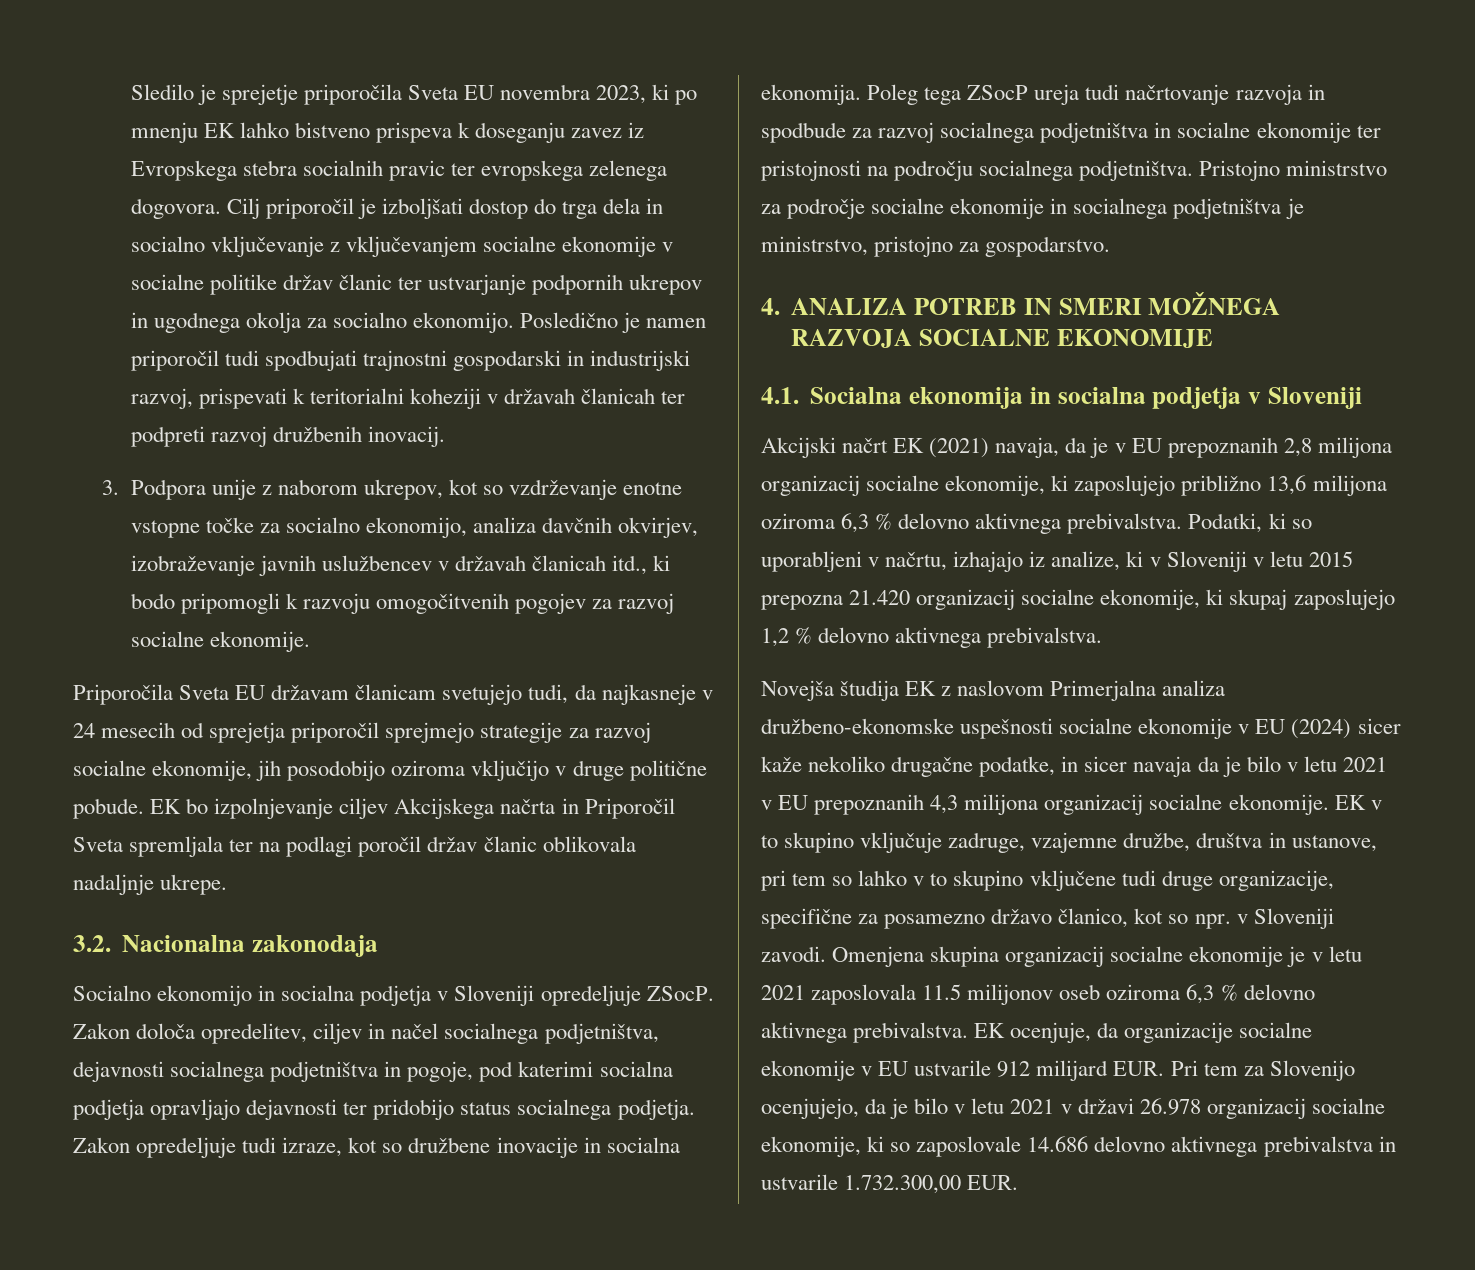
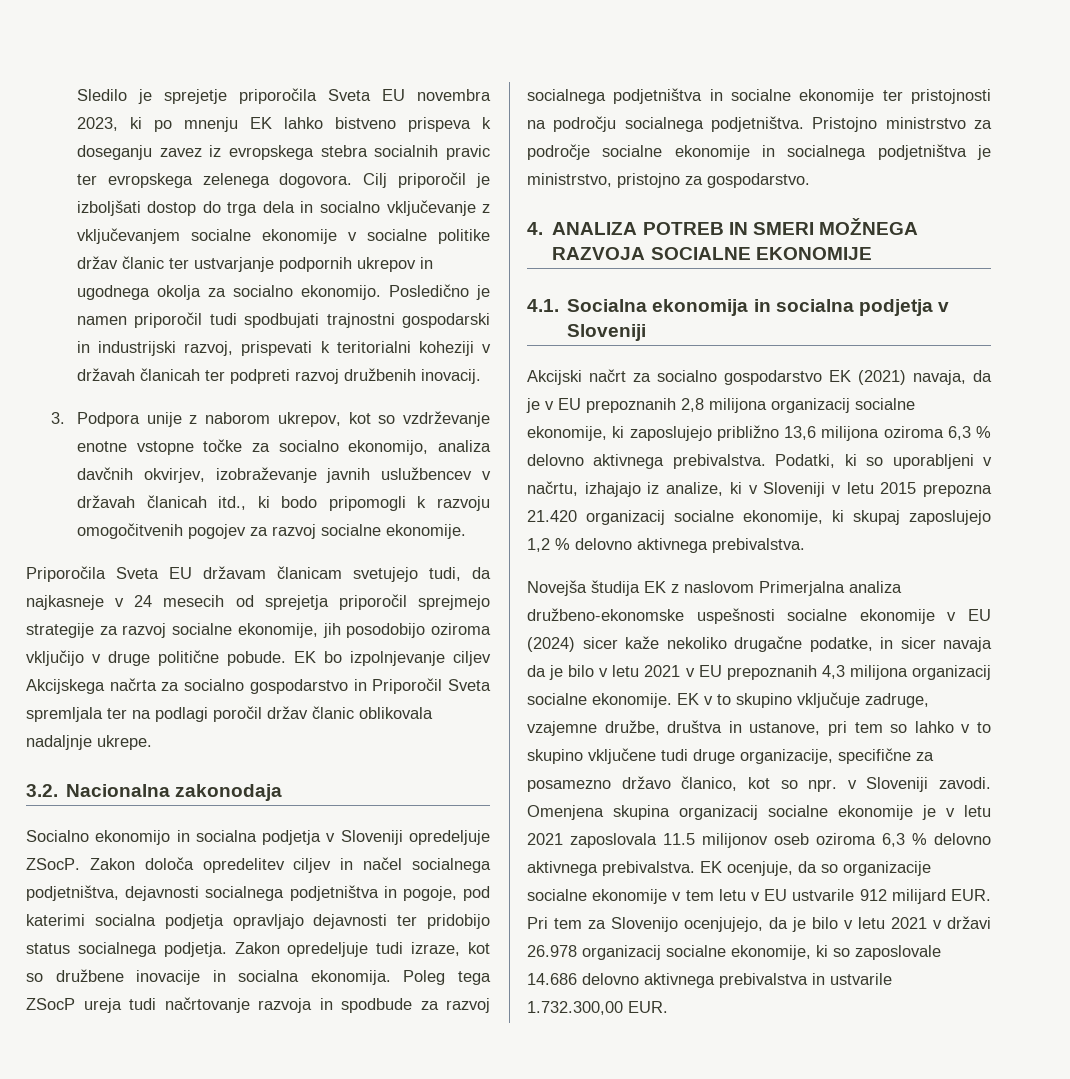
- Sledilo je sprejetje priporočila Sveta EU novembra 2023, ki po mnenju EK lahko bistveno prispeva k doseganju zavez iz Evropskega stebra socialnih pravic ter evropskega zelenega dogovora.
+ Sledilo je sprejetje priporočila Sveta EU novembra 2023, ki po mnenju EK lahko bistveno prispeva k doseganju zavez iz evropskega stebra socialnih pravic ter evropskega zelenega dogovora.
- EK bo izpolnjevanje ciljev Akcijskega načrta in Priporočil Sveta spremljala ter na podlagi poročil držav članic oblikovala nadaljnje ukrepe.
+ EK bo izpolnjevanje ciljev Akcijskega načrta za socialno gospodarstvo in Priporočil Sveta spremljala ter na podlagi poročil držav članic oblikovala nadaljnje ukrepe.
- Zakon določa opredelitev, ciljev in načel socialnega podjetništva, dejavnosti socialnega podjetništva in pogoje, pod katerimi socialna podjetja opravljajo dejavnosti ter pridobijo status socialnega podjetja.
+ Zakon določa opredelitev ciljev in načel socialnega podjetništva, dejavnosti socialnega podjetništva in pogoje, pod katerimi socialna podjetja opravljajo dejavnosti ter pridobijo status socialnega podjetja.
- Akcijski načrt EK (2021) navaja, da je v EU prepoznanih 2,8 milijona organizacij socialne ekonomije, ki zaposlujejo približno 13,6 milijona oziroma 6,3 % delovno aktivnega prebivalstva.
+ Akcijski načrt za socialno gospodarstvo EK (2021) navaja, da je v EU prepoznanih 2,8 milijona organizacij socialne ekonomije, ki zaposlujejo približno 13,6 milijona oziroma 6,3 % delovno aktivnega prebivalstva.
- EK ocenjuje, da organizacije socialne ekonomije v EU ustvarile 912 milijard EUR. Pri tem za Slovenijo ocenjujejo, da je bilo v letu 2021 v državi 26.978 organizacij socialne ekonomije, ki so zaposlovale 14.686 delovno aktivnega prebivalstva in ustvarile 1.732.300,00 EUR.
+ EK ocenjuje, da so organizacije socialne ekonomije v tem letu v EU ustvarile 912 milijard EUR. Pri tem za Slovenijo ocenjujejo, da je bilo v letu 2021 v državi 26.978 organizacij socialne ekonomije, ki so zaposlovale 14.686 delovno aktivnega prebivalstva in ustvarile 1.732.300,00 EUR.

